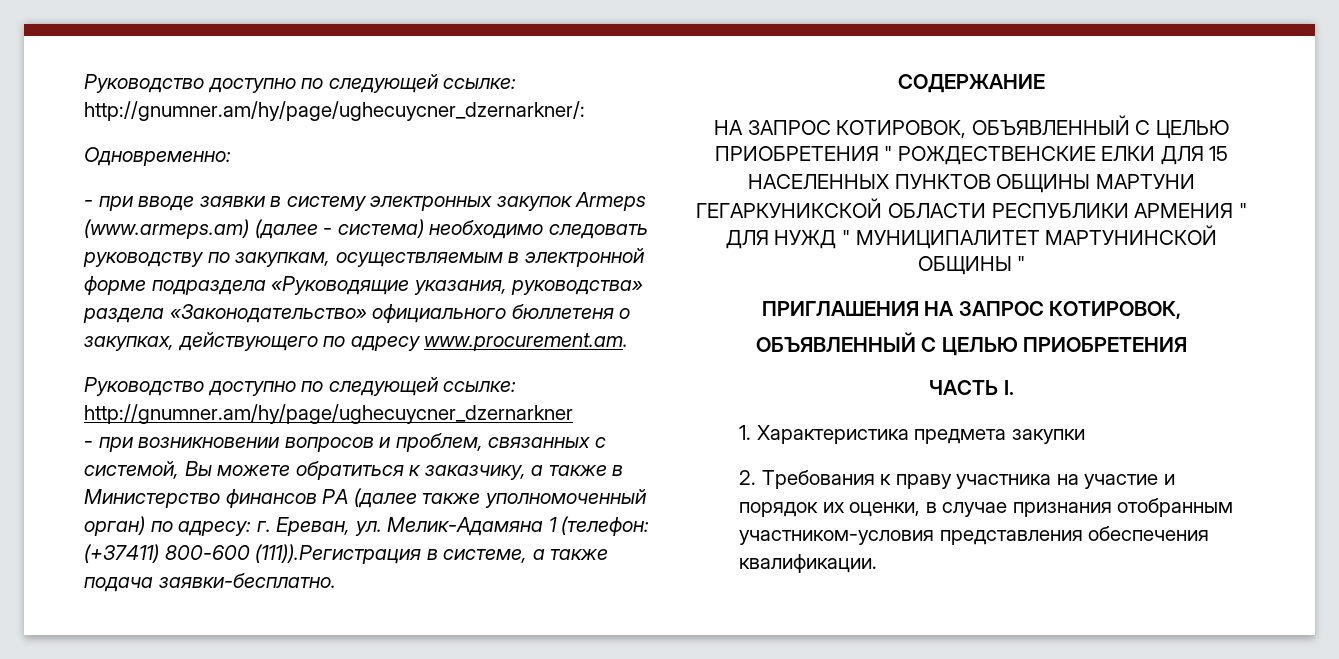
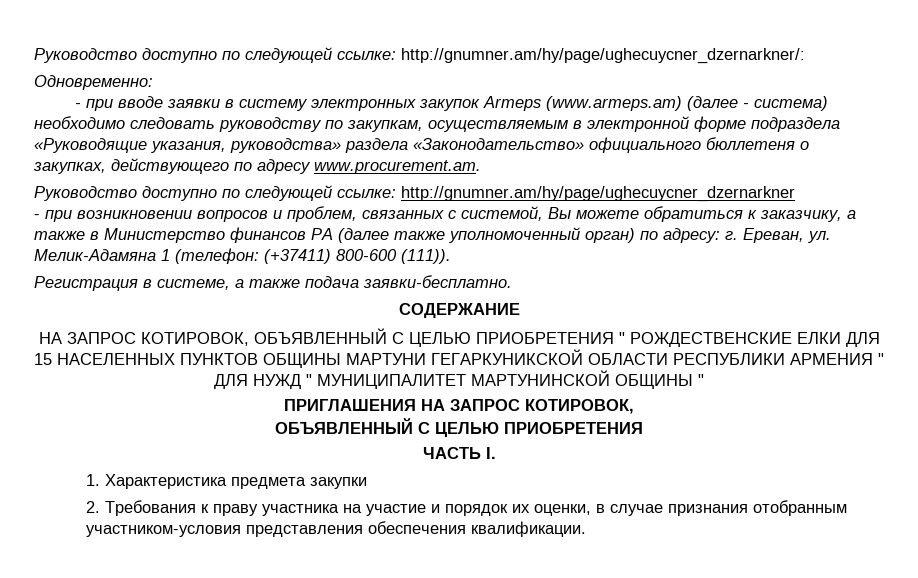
- - при возникновении вопросов и проблем, связанных с системой, Вы можете обратиться к заказчику, а также в Министерство финансов РА (далее также уполномоченный орган) по адресу: г. Ереван, ул. Мелик-Адамяна 1 (телефон: (+37411) 800-600 (111)).Регистрация в системе, а также подача заявки-бесплатно.
+ - при возникновении вопросов и проблем, связанных с системой, Вы можете обратиться к заказчику, а также в Министерство финансов РА (далее также уполномоченный орган) по адресу: г. Ереван, ул. Мелик-Адамяна 1 (телефон: (+37411) 800-600 (111)).
+ Регистрация в системе, а также подача заявки-бесплатно.

